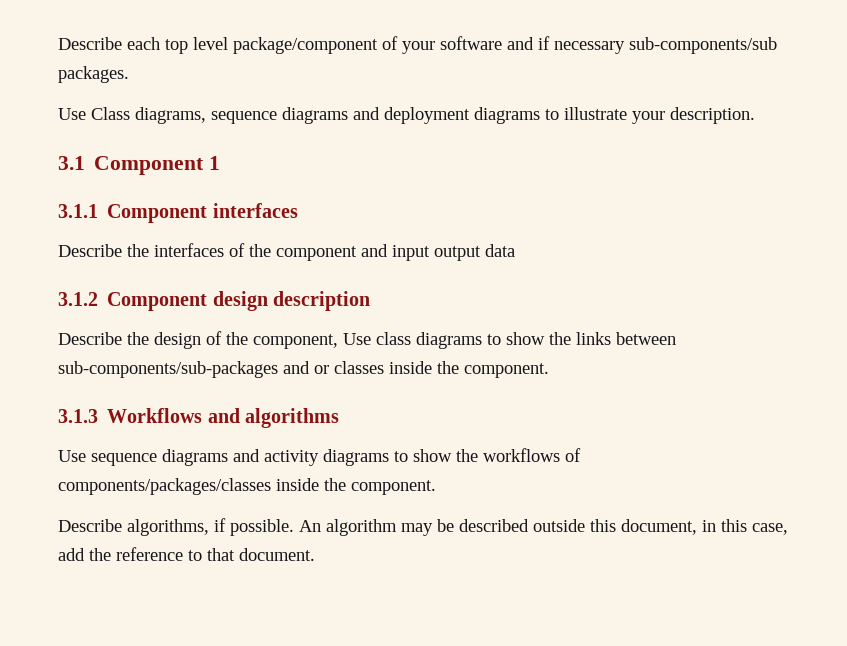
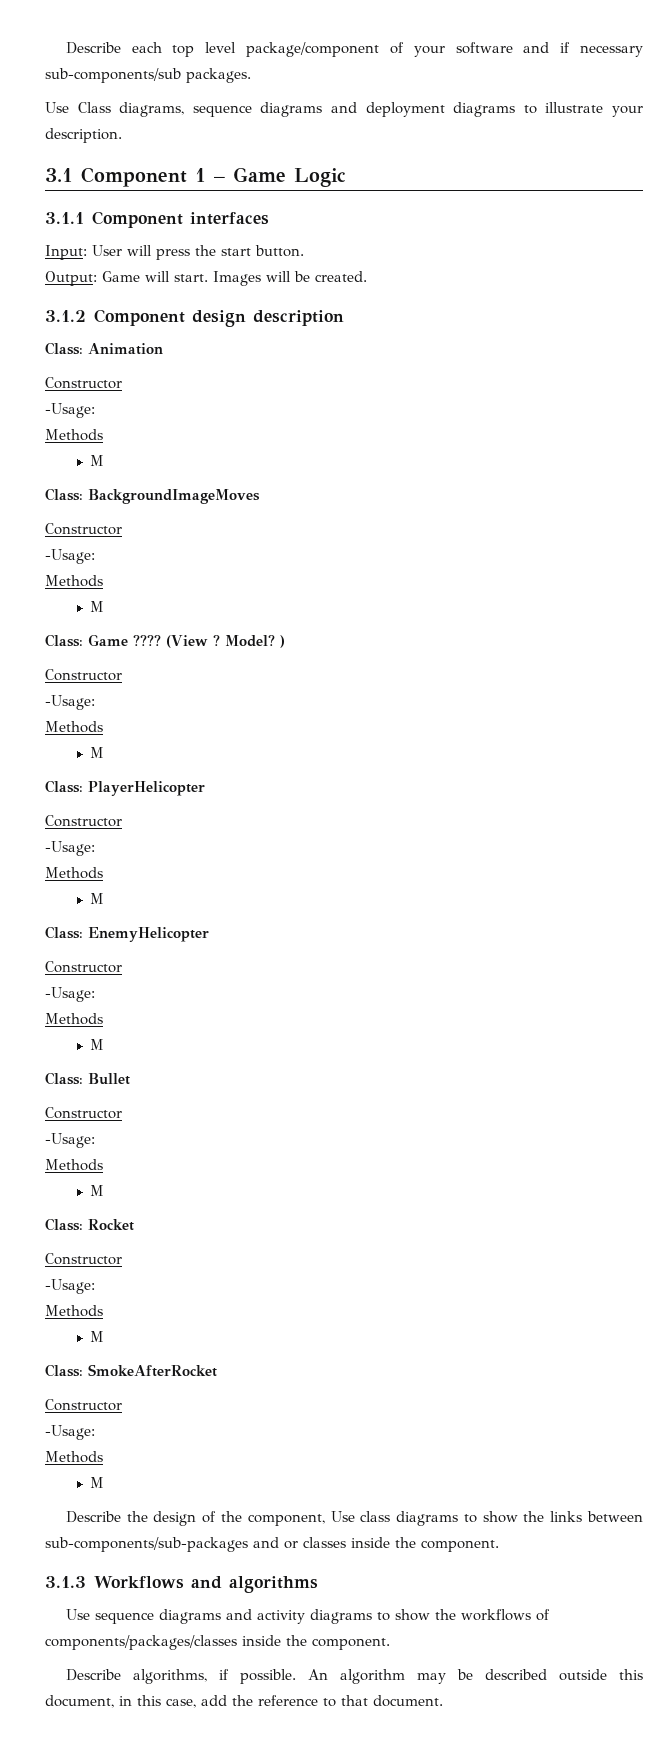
- 3.1 Component 1
+ 3.1 Component 1 – Game Logic
- Describe the interfaces of the component and input output data
+ Input: User will press the start button.
+ Output: Game will start. Images will be created.
  3.1.2 Component design description
+ Class: Animation
+ Constructor
+ -Usage:
+ Methods
+ M
+ Class: BackgroundImageMoves
+ Constructor
+ -Usage:
+ Methods
+ M
+ Class: Game ???? (View ? Model? )
+ Constructor
+ -Usage:
+ Methods
+ M
+ Class: PlayerHelicopter
+ Constructor
+ -Usage:
+ Methods
+ M
+ Class: EnemyHelicopter
+ Constructor
+ -Usage:
+ Methods
+ M
+ Class: Bullet
+ Constructor
+ -Usage:
+ Methods
+ M
+ Class: Rocket
+ Constructor
+ -Usage:
+ Methods
+ M
+ Class: SmokeAfterRocket
+ Constructor
+ -Usage:
+ Methods
+ M

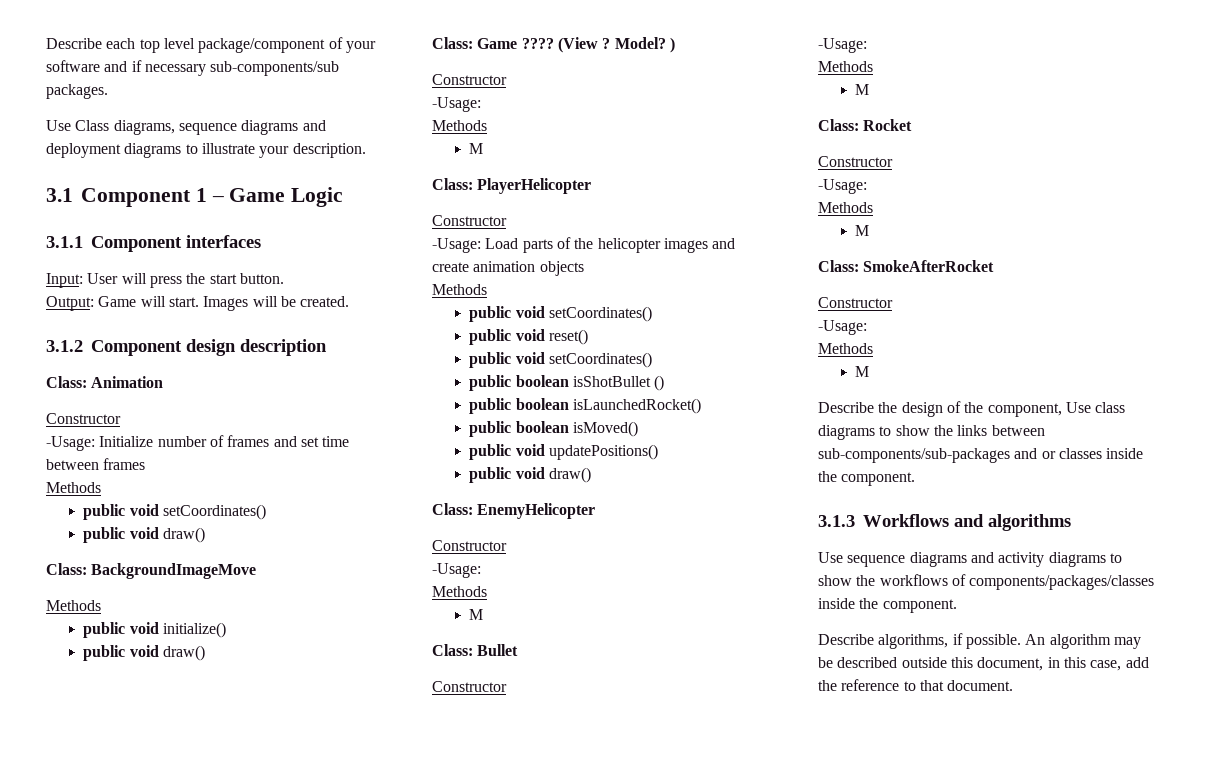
  Class: Animation
  Constructor
- -Usage:
+ -Usage: Initialize number of frames and set time between frames
  Methods
- M
- Class: BackgroundImageMoves
- Constructor
- -Usage:
+ public void setCoordinates()
+ public void draw()
+ Class: BackgroundImageMove
  Methods
- M
+ public void initialize()
+ public void draw()
  Class: PlayerHelicopter
  Constructor
- -Usage:
+ -Usage: Load parts of the helicopter images and create animation objects
  Methods
- M
+ public void setCoordinates()
+ public void reset()
+ public void setCoordinates()
+ public boolean isShotBullet ()
+ public boolean isLaunchedRocket()
+ public boolean isMoved()
+ public void updatePositions()
+ public void draw()

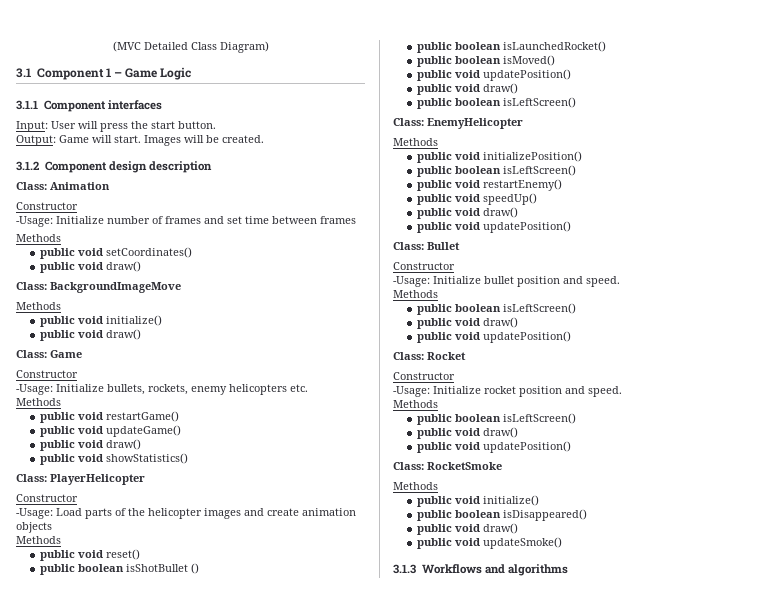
- Describe each top level package/component of your software and if necessary sub-components/sub packages.
- Use Class diagrams, sequence diagrams and deployment diagrams to illustrate your description.
+ (MVC Detailed Class Diagram)
- Class: Game ???? (View ? Model? )
+ Class: Game
  Constructor
- -Usage:
+ -Usage: Initialize bullets, rockets, enemy helicopters etc.
  Methods
- M
+ public void restartGame()
+ public void updateGame()
+ public void draw()
+ public void showStatistics()
  -Usage: Load parts of the helicopter images and create animation objects
  Methods
- public void setCoordinates()
  public void reset()
- public void setCoordinates()
  public boolean isMoved()
- public void updatePositions()
+ public void updatePosition()
  public void draw()
+ public boolean isLeftScreen()
  Class: EnemyHelicopter
- Constructor
- -Usage:
  Methods
- M
+ public void initializePosition()
+ public boolean isLeftScreen()
+ public void restartEnemy()
+ public void speedUp()
+ public void draw()
+ public void updatePosition()
  Class: Bullet
  Constructor
- -Usage:
+ -Usage: Initialize bullet position and speed.
  Methods
- M
+ public boolean isLeftScreen()
+ public void draw()
+ public void updatePosition()
  Class: Rocket
  Constructor
- -Usage:
+ -Usage: Initialize rocket position and speed.
  Methods
- M
- Class: SmokeAfterRocket
- Constructor
- -Usage:
+ public boolean isLeftScreen()
+ public void draw()
+ public void updatePosition()
+ Class: RocketSmoke
  Methods
- M
- Describe the design of the component, Use class diagrams to show the links between sub-components/sub-packages and or classes inside the component.
+ public void initialize()
+ public boolean isDisappeared()
+ public void draw()
+ public void updateSmoke()
  3.1.3 Workflows and algorithms
- Use sequence diagrams and activity diagrams to show the workflows of components/packages/classes inside the component.
- Describe algorithms, if possible. An algorithm may be described outside this document, in this case, add the reference to that document.

